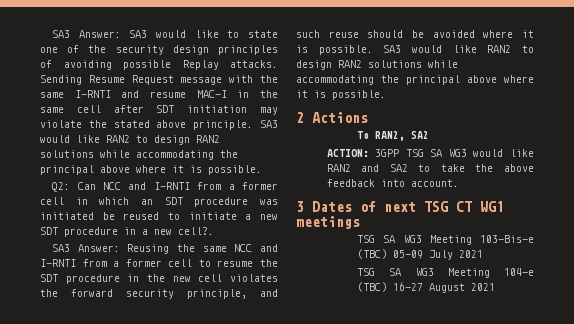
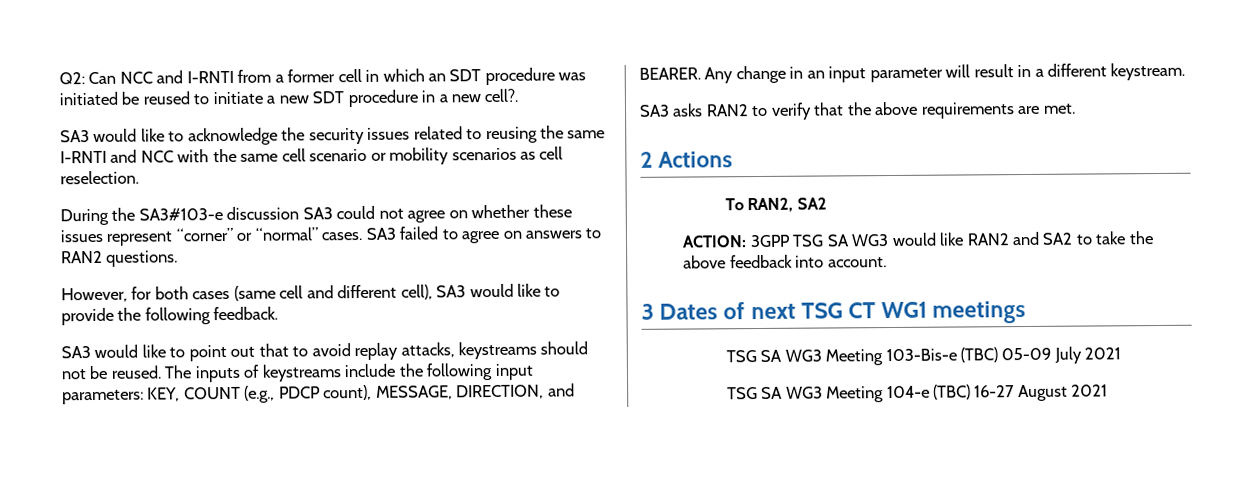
- SA3 Answer: SA3 would like to state one of the security design principles of avoiding possible Replay attacks. Sending Resume Request message with the same I-RNTI and resume MAC-I in the same cell after SDT initiation may violate the stated above principle. SA3 would like RAN2 to design RAN2 solutions while accommodating the principal above where it is possible.
- SA3 Answer: Reusing the same NCC and I-RNTI from a former cell to resume the SDT procedure in the new cell violates the forward security principle, and such reuse should be avoided where it is possible. SA3 would like RAN2 to design RAN2 solutions while accommodating the principal above where it is possible.
+ SA3 would like to acknowledge the security issues related to reusing the same I-RNTI and NCC with the same cell scenario or mobility scenarios as cell reselection.
+ During the SA3#103-e discussion SA3 could not agree on whether these issues represent “corner” or “normal” cases. SA3 failed to agree on answers to RAN2 questions.
+ However, for both cases (same cell and different cell), SA3 would like to provide the following feedback.
+ SA3 would like to point out that to avoid replay attacks, keystreams should not be reused. The inputs of keystreams include the following input parameters: KEY, COUNT (e.g., PDCP count), MESSAGE, DIRECTION, and BEARER. Any change in an input parameter will result in a different keystream.
+ SA3 asks RAN2 to verify that the above requirements are met.

